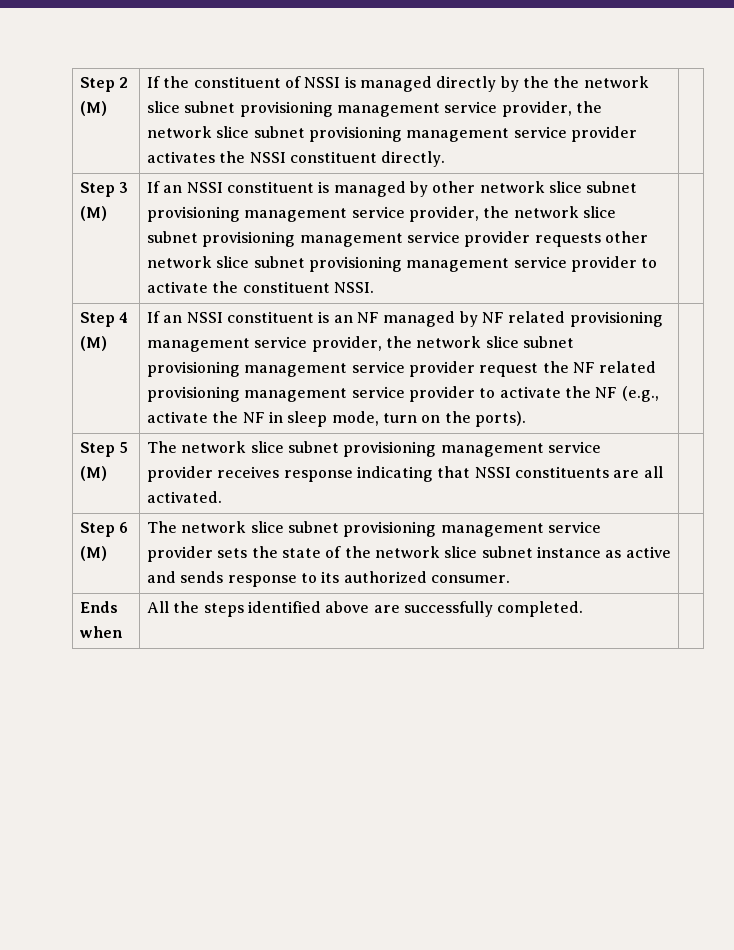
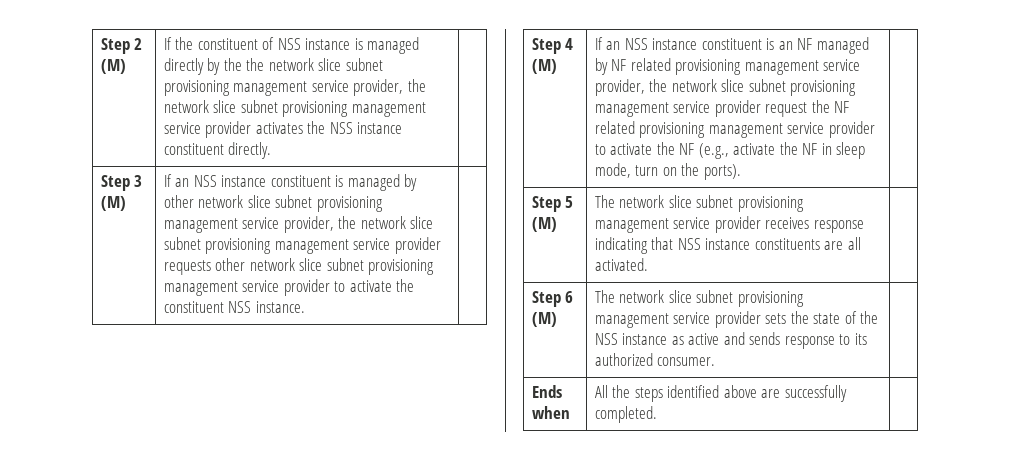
- Step 2 (M) | If the constituent of NSSI is managed directly by the the network slice subnet provisioning management service provider, the network slice subnet provisioning management service provider activates the NSSI constituent directly. |
+ Step 2 (M) | If the constituent of NSS instance is managed directly by the the network slice subnet provisioning management service provider, the network slice subnet provisioning management service provider activates the NSS instance constituent directly. |
- If an NSSI constituent is managed by other network slice subnet provisioning management service provider, the network slice subnet provisioning management service provider requests other network slice subnet provisioning management service provider to activate the constituent NSSI.
+ If an NSS instance constituent is managed by other network slice subnet provisioning management service provider, the network slice subnet provisioning management service provider requests other network slice subnet provisioning management service provider to activate the constituent NSS instance.
- If an NSSI constituent is an NF managed by NF related provisioning management service provider, the network slice subnet provisioning management service provider request the NF related provisioning management service provider to activate the NF (e.g., activate the NF in sleep mode, turn on the ports).
+ If an NSS instance constituent is an NF managed by NF related provisioning management service provider, the network slice subnet provisioning management service provider request the NF related provisioning management service provider to activate the NF (e.g., activate the NF in sleep mode, turn on the ports).
- Step 5 (M) | The network slice subnet provisioning management service provider receives response indicating that NSSI constituents are all activated. |
+ Step 5 (M) | The network slice subnet provisioning management service provider receives response indicating that NSS instance constituents are all activated. |
- Step 6 (M) | The network slice subnet provisioning management service provider sets the state of the network slice subnet instance as active and sends response to its authorized consumer. |
+ Step 6 (M) | The network slice subnet provisioning management service provider sets the state of the NSS instance as active and sends response to its authorized consumer. |

